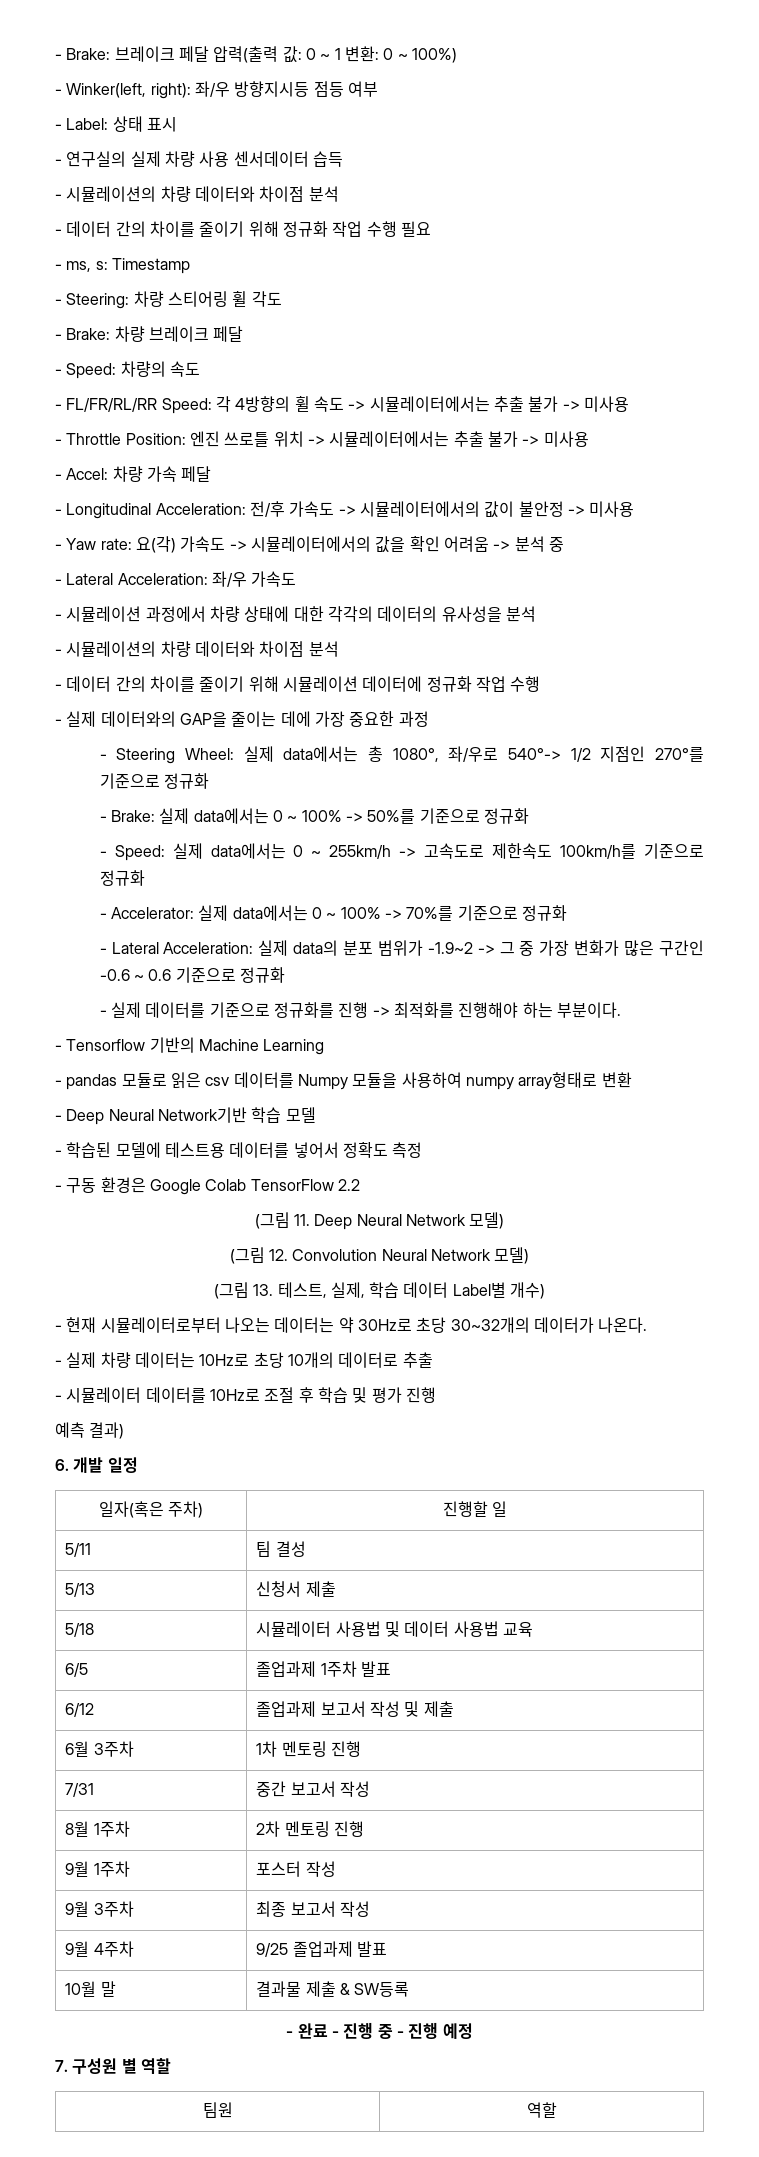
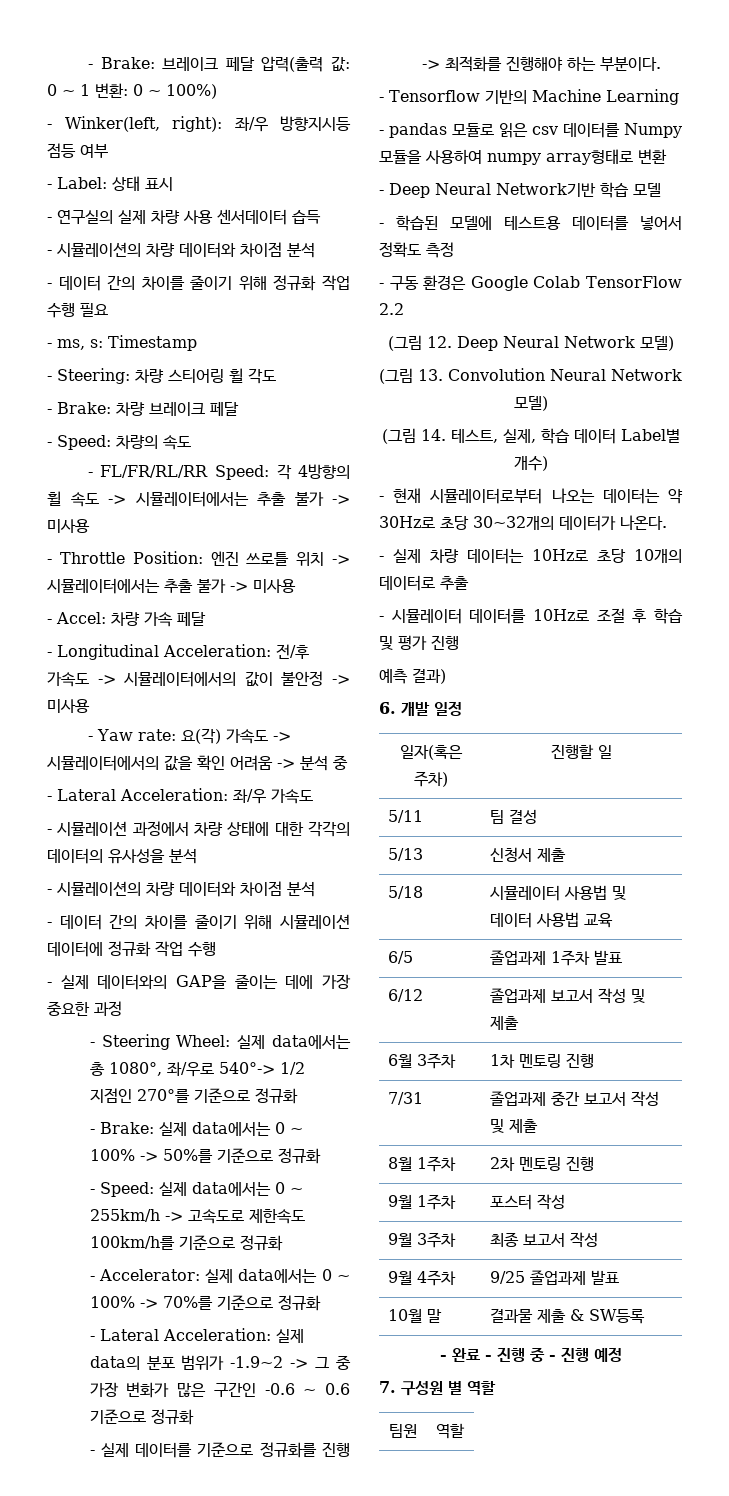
- (그림 11. Deep Neural Network 모델)
+ (그림 12. Deep Neural Network 모델)
- (그림 12. Convolution Neural Network 모델)
+ (그림 13. Convolution Neural Network 모델)
- (그림 13. 테스트, 실제, 학습 데이터 Label별 개수)
+ (그림 14. 테스트, 실제, 학습 데이터 Label별 개수)
- 7/31 | 중간 보고서 작성
+ 7/31 | 졸업과제 중간 보고서 작성 및 제출

